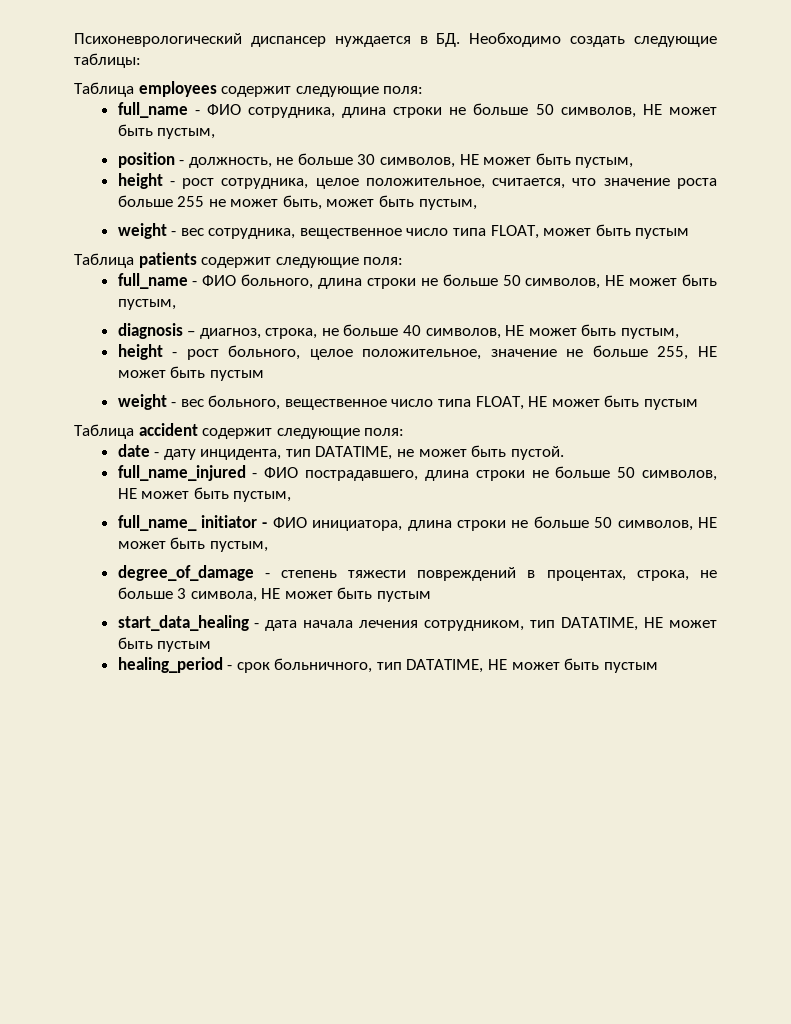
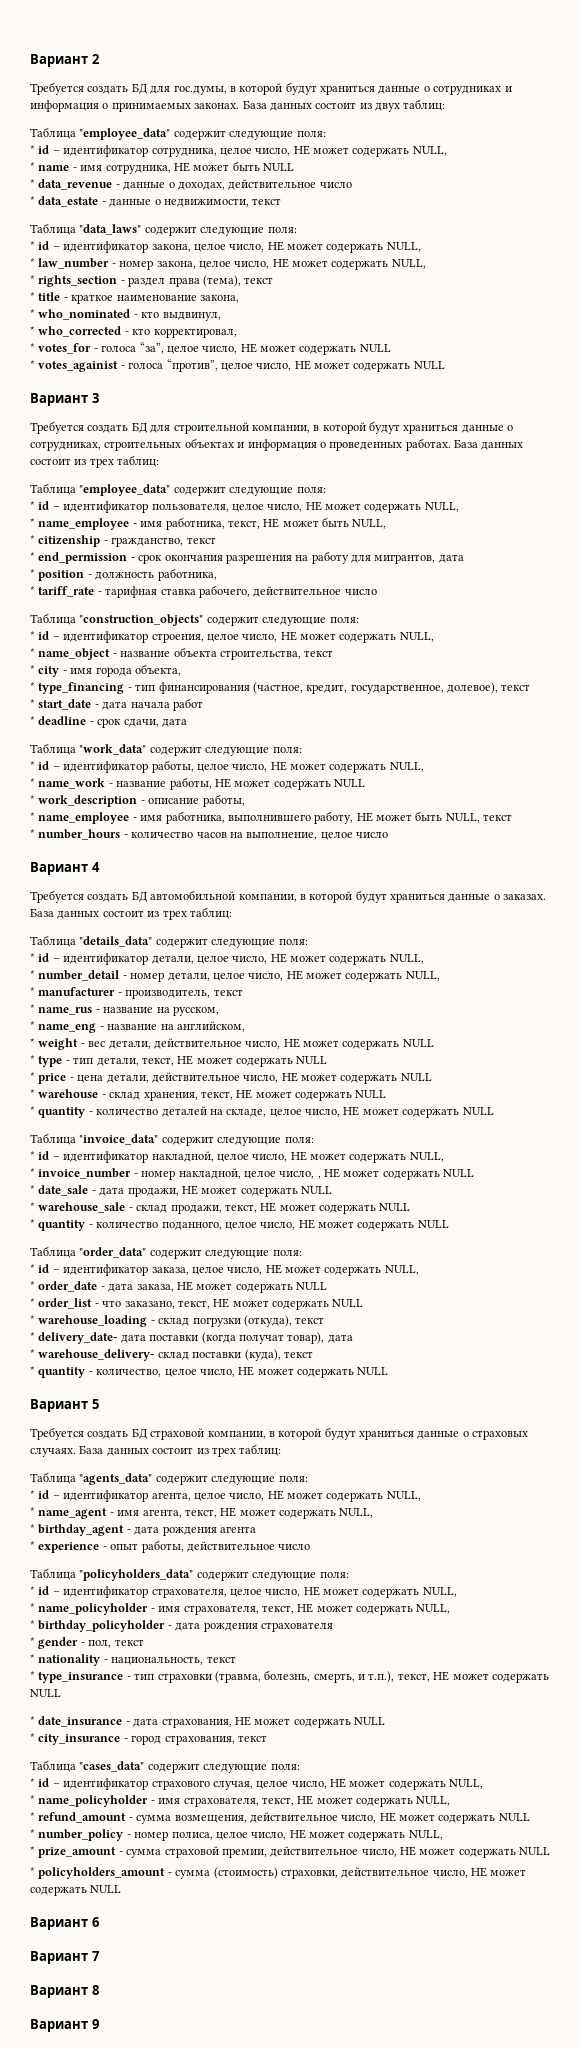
- Психоневрологический диспансер нуждается в БД. Необходимо создать следующие таблицы:
- Таблица employees содержит следующие поля:
- full_name - ФИО сотрудника, длина строки не больше 50 символов, НЕ может быть пустым,
- position - должность, не больше 30 символов, НЕ может быть пустым,
- height - рост сотрудника, целое положительное, считается, что значение роста больше 255 не может быть, может быть пустым,
- weight - вес сотрудника, вещественное число типа FLOAT, может быть пустым
- Таблица patients содержит следующие поля:
- full_name - ФИО больного, длина строки не больше 50 символов, НЕ может быть пустым,
- diagnosis – диагноз, строка, не больше 40 символов, НЕ может быть пустым,
- height - рост больного, целое положительное, значение не больше 255, НЕ может быть пустым
- weight - вес больного, вещественное число типа FLOAT, НЕ может быть пустым
- Таблица accident содержит следующие поля:
- date - дату инцидента, тип DATATIME, не может быть пустой.
- full_name_injured - ФИО пострадавшего, длина строки не больше 50 символов, НЕ может быть пустым,
- full_name_ initiator - ФИО инициатора, длина строки не больше 50 символов, НЕ может быть пустым,
- degree_of_damage - степень тяжести повреждений в процентах, строка, не больше 3 символа, НЕ может быть пустым
- start_data_healing - дата начала лечения сотрудником, тип DATATIME, НЕ может быть пустым
- healing_period - срок больничного, тип DATATIME, НЕ может быть пустым
+ Вариант 2
+ Требуется создать БД для гос.думы, в которой будут храниться данные о сотрудниках и информация о принимаемых законах. База данных состоит из двух таблиц:
+ Таблица "employee_data" содержит следующие поля:
+ * id – идентификатор сотрудника, целое число, НЕ может содержать NULL,
+ * name - имя сотрудника, НЕ может быть NULL
+ * data_revenue - данные о доходах, действительное число
+ * data_estate - данные о недвижимости, текст
+ Таблица "data_laws" содержит следующие поля:
+ * id – идентификатор закона, целое число, НЕ может содержать NULL,
+ * law_number - номер закона, целое число, НЕ может содержать NULL,
+ * rights_section - раздел права (тема), текст
+ * title - краткое наименование закона,
+ * who_nominated - кто выдвинул,
+ * who_corrected - кто корректировал,
+ * votes_for - голоса “за”, целое число, НЕ может содержать NULL
+ * votes_againist - голоса “против”, целое число, НЕ может содержать NULL
+ Вариант 3
+ Требуется создать БД для строительной компании, в которой будут храниться данные о сотрудниках, строительных объектах и информация о проведенных работах. База данных состоит из трех таблиц:
+ Таблица "employee_data" содержит следующие поля:
+ * id – идентификатор пользователя, целое число, НЕ может содержать NULL,
+ * name_employee - имя работника, текст, НЕ может быть NULL,
+ * citizenship - гражданство, текст
+ * end_permission - срок окончания разрешения на работу для мигрантов, дата
+ * position - должность работника,
+ * tariff_rate - тарифная ставка рабочего, действительное число
+ Таблица "construction_objects" содержит следующие поля:
+ * id – идентификатор строения, целое число, НЕ может содержать NULL,
+ * name_object - название объекта строительства, текст
+ * city - имя города объекта,
+ * type_financing - тип финансирования (частное, кредит, государственное, долевое), текст
+ * start_date - дата начала работ
+ * deadline - срок сдачи, дата
+ Таблица "work_data" содержит следующие поля:
+ * id – идентификатор работы, целое число, НЕ может содержать NULL,
+ * name_work - название работы, НЕ может содержать NULL
+ * work_description - описание работы,
+ * name_employee - имя работника, выполнившего работу, НЕ может быть NULL, текст
+ * number_hours - количество часов на выполнение, целое число
+ Вариант 4
+ Требуется создать БД автомобильной компании, в которой будут храниться данные о заказах. База данных состоит из трех таблиц:
+ Таблица "details_data" содержит следующие поля:
+ * id – идентификатор детали, целое число, НЕ может содержать NULL,
+ * number_detail - номер детали, целое число, НЕ может содержать NULL,
+ * manufacturer - производитель, текст
+ * name_rus - название на русском,
+ * name_eng - название на английском,
+ * weight - вес детали, действительное число, НЕ может содержать NULL
+ * type - тип детали, текст, НЕ может содержать NULL
+ * price - цена детали, действительное число, НЕ может содержать NULL
+ * warehouse - склад хранения, текст, НЕ может содержать NULL
+ * quantity - количество деталей на складе, целое число, НЕ может содержать NULL
+ Таблица "invoice_data" содержит следующие поля:
+ * id – идентификатор накладной, целое число, НЕ может содержать NULL,
+ * invoice_number - номер накладной, целое число, , НЕ может содержать NULL
+ * date_sale - дата продажи, НЕ может содержать NULL
+ * warehouse_sale - склад продажи, текст, НЕ может содержать NULL
+ * quantity - количество поданного, целое число, НЕ может содержать NULL
+ Таблица "order_data" содержит следующие поля:
+ * id – идентификатор заказа, целое число, НЕ может содержать NULL,
+ * order_date - дата заказа, НЕ может содержать NULL
+ * order_list - что заказано, текст, НЕ может содержать NULL
+ * warehouse_loading - склад погрузки (откуда), текст
+ * delivery_date- дата поставки (когда получат товар), дата
+ * warehouse_delivery- склад поставки (куда), текст
+ * quantity - количество, целое число, НЕ может содержать NULL
+ Вариант 5
+ Требуется создать БД страховой компании, в которой будут храниться данные о страховых случаях. База данных состоит из трех таблиц:
+ Таблица "agents_data" содержит следующие поля:
+ * id – идентификатор агента, целое число, НЕ может содержать NULL,
+ * name_agent - имя агента, текст, НЕ может содержать NULL,
+ * birthday_agent - дата рождения агента
+ * experience - опыт работы, действительное число
+ Таблица "policyholders_data" содержит следующие поля:
+ * id – идентификатор страхователя, целое число, НЕ может содержать NULL,
+ * name_policyholder - имя страхователя, текст, НЕ может содержать NULL,
+ * birthday_policyholder - дата рождения страхователя
+ * gender - пол, текст
+ * nationality - национальность, текст
+ * type_insurance - тип страховки (травма, болезнь, смерть, и т.п.), текст, НЕ может содержать NULL
+ * date_insurance - дата страхования, НЕ может содержать NULL
+ * city_insurance - город страхования, текст
+ Таблица "cases_data" содержит следующие поля:
+ * id – идентификатор страхового случая, целое число, НЕ может содержать NULL,
+ * name_policyholder - имя страхователя, текст, НЕ может содержать NULL,
+ * refund_amount - сумма возмещения, действительное число, НЕ может содержать NULL
+ * number_policy - номер полиса, целое число, НЕ может содержать NULL,
+ * prize_amount - сумма страховой премии, действительное число, НЕ может содержать NULL
+ * policyholders_amount - сумма (стоимость) страховки, действительное число, НЕ может содержать NULL
+ Вариант 6
+ Вариант 7
+ Вариант 8
+ Вариант 9

